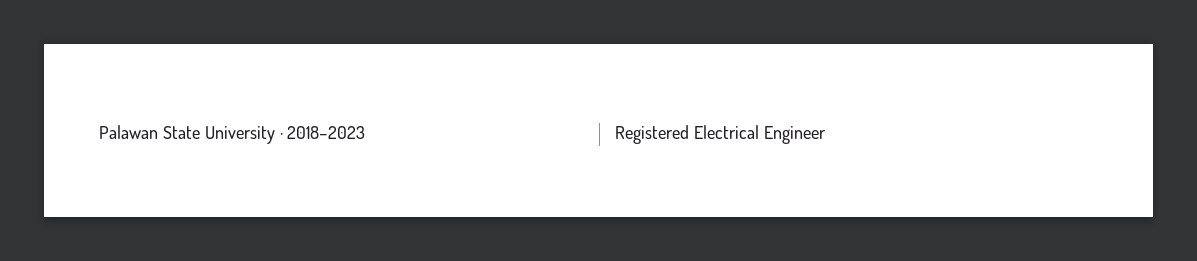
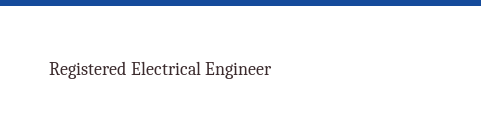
- Palawan State University · 2018–2023

